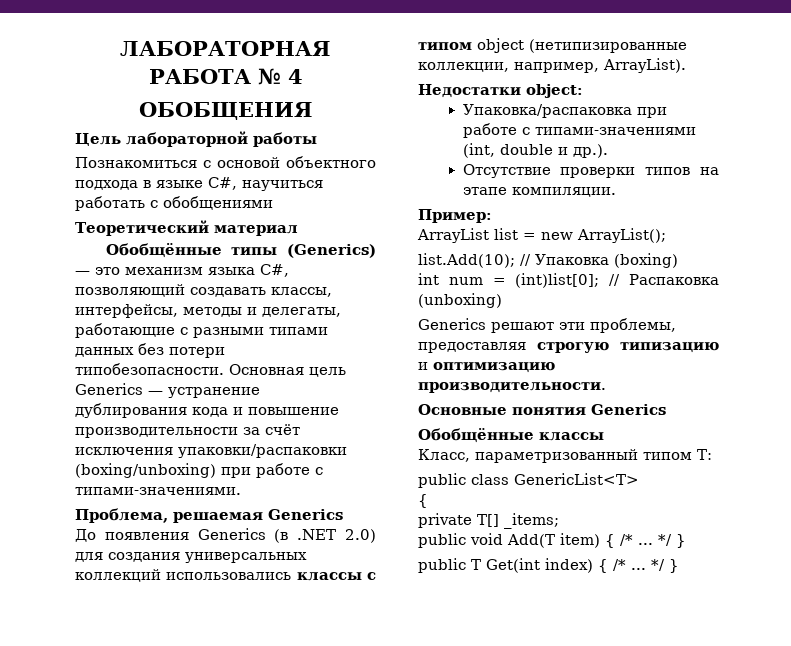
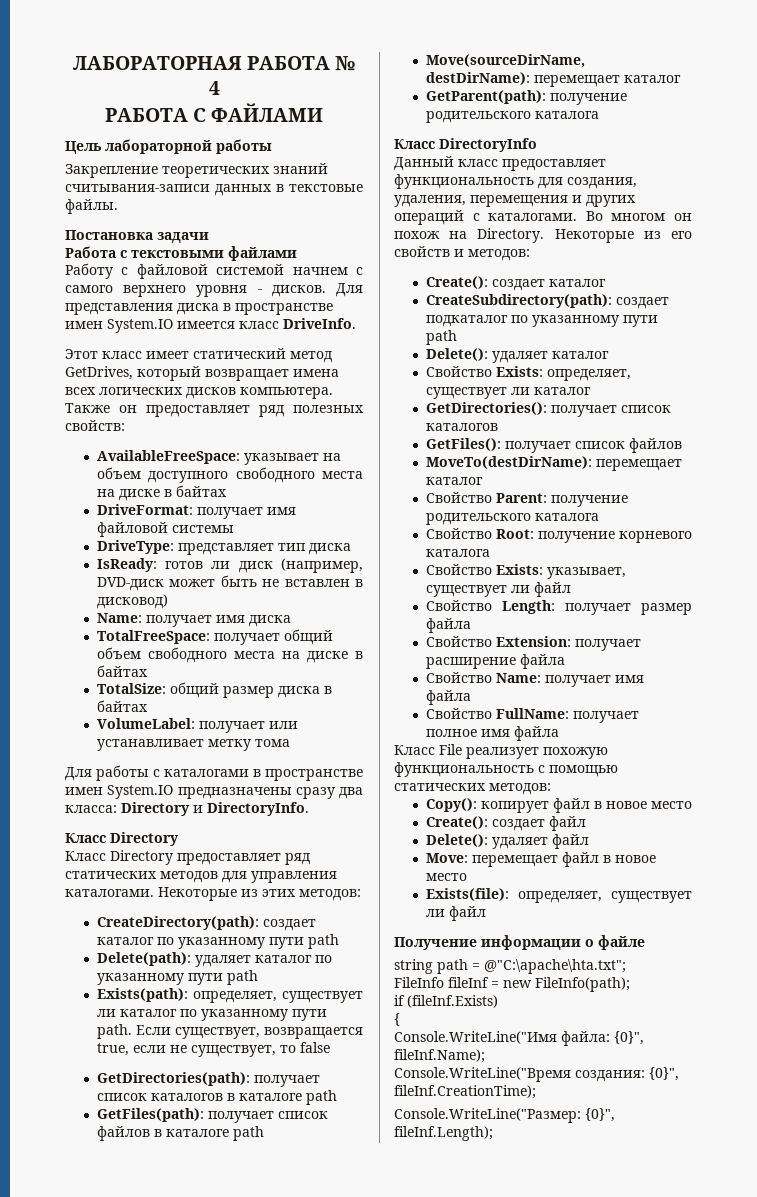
- ОБОБЩЕНИЯ
+ РАБОТА С ФАЙЛАМИ
- Познакомиться с основой объектного подхода в языке C#, научиться работать с обобщениями
- Теоретический материал
- Обобщённые типы (Generics) — это механизм языка C#, позволяющий создавать классы, интерфейсы, методы и делегаты, работающие с разными типами данных без потери типобезопасности. Основная цель Generics — устранение дублирования кода и повышение производительности за счёт исключения упаковки/распаковки (boxing/unboxing) при работе с типами-значениями.
- Проблема, решаемая Generics
- До появления Generics (в .NET 2.0) для создания универсальных коллекций использовались классы с типом object (нетипизированные коллекции, например, ArrayList).
- Недостатки object:
- Упаковка/распаковка при работе с типами-значениями (int, double и др.).
- Отсутствие проверки типов на этапе компиляции.
- Пример:
- ArrayList list = new ArrayList();
- list.Add(10); // Упаковка (boxing)
- int num = (int)list[0]; // Распаковка (unboxing)
- Generics решают эти проблемы, предоставляя строгую типизацию и оптимизацию производительности.
- Основные понятия Generics
- Обобщённые классы
- Класс, параметризованный типом T:
- public class GenericList<T>
+ Закрепление теоретических знаний считывания-записи данных в текстовые файлы.
+ Постановка задачи
+ Работа с текстовыми файлами
+ Работу с файловой системой начнем с самого верхнего уровня - дисков. Для представления диска в пространстве имен System.IO имеется класс DriveInfo.
+ Этот класс имеет статический метод GetDrives, который возвращает имена всех логических дисков компьютера. Также он предоставляет ряд полезных свойств:
+ AvailableFreeSpace: указывает на объем доступного свободного места на диске в байтах
+ DriveFormat: получает имя файловой системы
+ DriveType: представляет тип диска
+ IsReady: готов ли диск (например, DVD-диск может быть не вставлен в дисковод)
+ Name: получает имя диска
+ TotalFreeSpace: получает общий объем свободного места на диске в байтах
+ TotalSize: общий размер диска в байтах
+ VolumeLabel: получает или устанавливает метку тома
+ Для работы с каталогами в пространстве имен System.IO предназначены сразу два класса: Directory и DirectoryInfo.
+ Класс Directory
+ Класс Directory предоставляет ряд статических методов для управления каталогами. Некоторые из этих методов:
+ CreateDirectory(path): создает каталог по указанному пути path
+ Delete(path): удаляет каталог по указанному пути path
+ Exists(path): определяет, существует ли каталог по указанному пути path. Если существует, возвращается true, если не существует, то false
+ GetDirectories(path): получает список каталогов в каталоге path
+ GetFiles(path): получает список файлов в каталоге path
+ Move(sourceDirName, destDirName): перемещает каталог
+ GetParent(path): получение родительского каталога
+ Класс DirectoryInfo
+ Данный класс предоставляет функциональность для создания, удаления, перемещения и других операций с каталогами. Во многом он похож на Directory. Некоторые из его свойств и методов:
+ Create(): создает каталог
+ CreateSubdirectory(path): создает подкаталог по указанному пути path
+ Delete(): удаляет каталог
+ Свойство Exists: определяет, существует ли каталог
+ GetDirectories(): получает список каталогов
+ GetFiles(): получает список файлов
+ MoveTo(destDirName): перемещает каталог
+ Свойство Parent: получение родительского каталога
+ Свойство Root: получение корневого каталога
+ Свойство Exists: указывает, существует ли файл
+ Свойство Length: получает размер файла
+ Свойство Extension: получает расширение файла
+ Свойство Name: получает имя файла
+ Свойство FullName: получает полное имя файла
+ Класс File реализует похожую функциональность с помощью статических методов:
+ Copy(): копирует файл в новое место
+ Create(): создает файл
+ Delete(): удаляет файл
+ Move: перемещает файл в новое место
+ Exists(file): определяет, существует ли файл
+ Получение информации о файле
+ string path = @"C:\apache\hta.txt";
+ FileInfo fileInf = new FileInfo(path);
+ if (fileInf.Exists)
  {
- private T[] _items;
- public void Add(T item) { /* ... */ }
- public T Get(int index) { /* ... */ }
+ Console.WriteLine("Имя файла: {0}", fileInf.Name);
+ Console.WriteLine("Время создания: {0}", fileInf.CreationTime);
+ Console.WriteLine("Размер: {0}", fileInf.Length);

